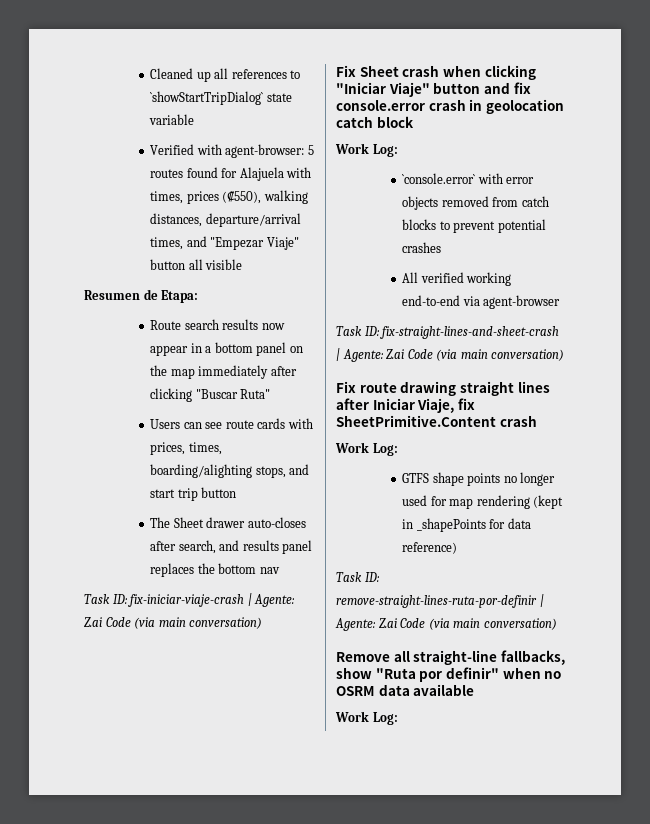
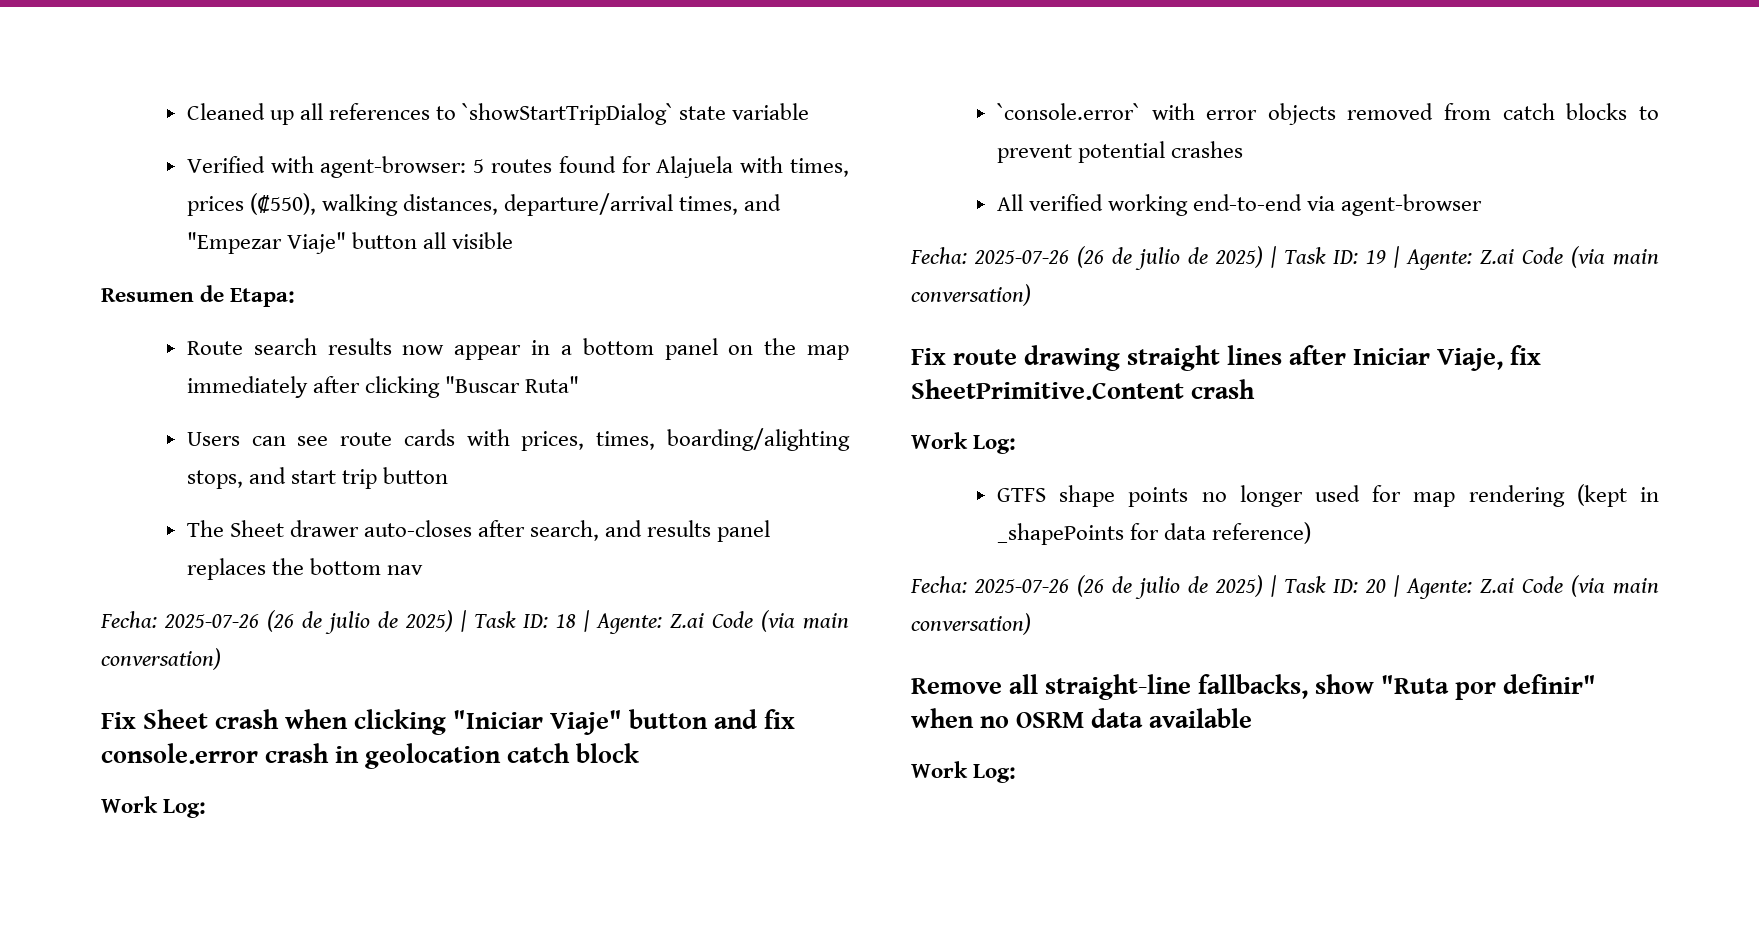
- Task ID: fix-iniciar-viaje-crash | Agente: Z.ai Code (via main conversation)
+ Fecha: 2025-07-26 (26 de julio de 2025) | Task ID: 18 | Agente: Z.ai Code (via main conversation)
- Task ID: fix-straight-lines-and-sheet-crash | Agente: Z.ai Code (via main conversation)
+ Fecha: 2025-07-26 (26 de julio de 2025) | Task ID: 19 | Agente: Z.ai Code (via main conversation)
- Task ID: remove-straight-lines-ruta-por-definir | Agente: Z.ai Code (via main conversation)
+ Fecha: 2025-07-26 (26 de julio de 2025) | Task ID: 20 | Agente: Z.ai Code (via main conversation)

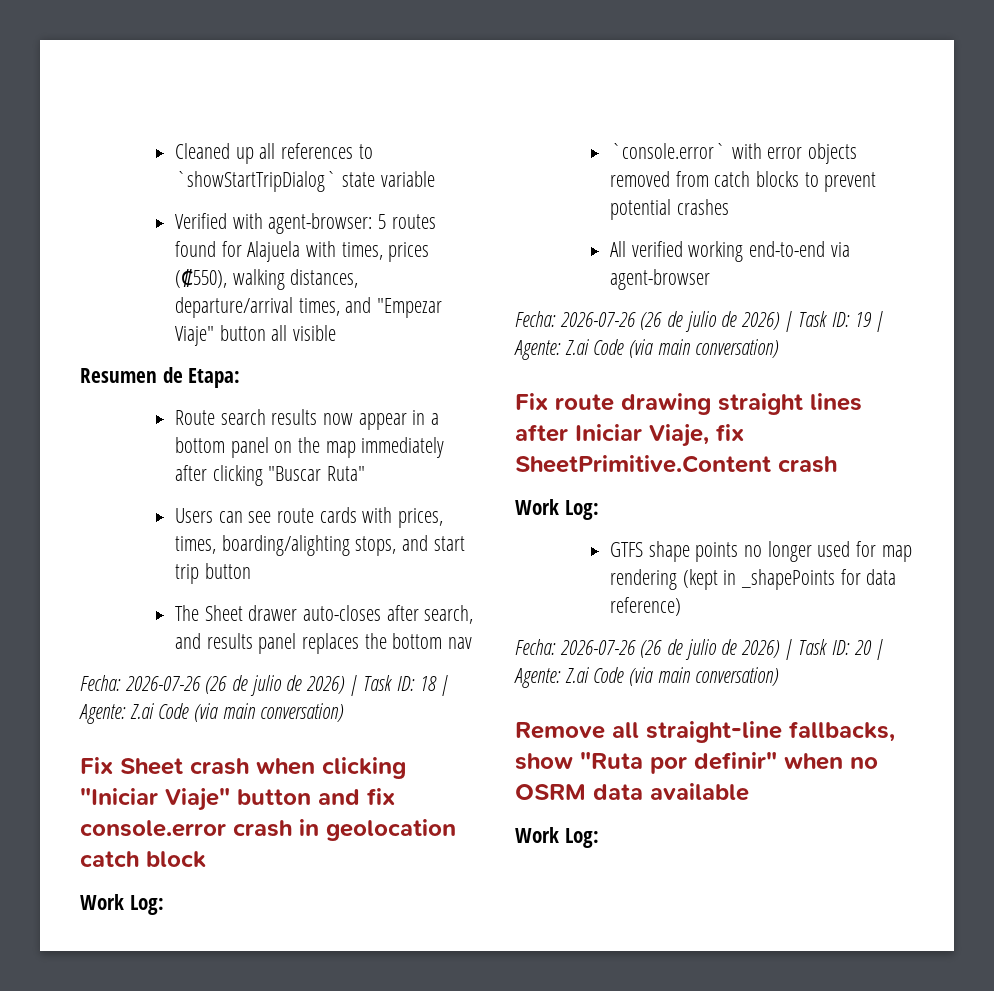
- Fecha: 2025-07-26 (26 de julio de 2025) | Task ID: 18 | Agente: Z.ai Code (via main conversation)
+ Fecha: 2026-07-26 (26 de julio de 2026) | Task ID: 18 | Agente: Z.ai Code (via main conversation)
- Fecha: 2025-07-26 (26 de julio de 2025) | Task ID: 19 | Agente: Z.ai Code (via main conversation)
+ Fecha: 2026-07-26 (26 de julio de 2026) | Task ID: 19 | Agente: Z.ai Code (via main conversation)
- Fecha: 2025-07-26 (26 de julio de 2025) | Task ID: 20 | Agente: Z.ai Code (via main conversation)
+ Fecha: 2026-07-26 (26 de julio de 2026) | Task ID: 20 | Agente: Z.ai Code (via main conversation)

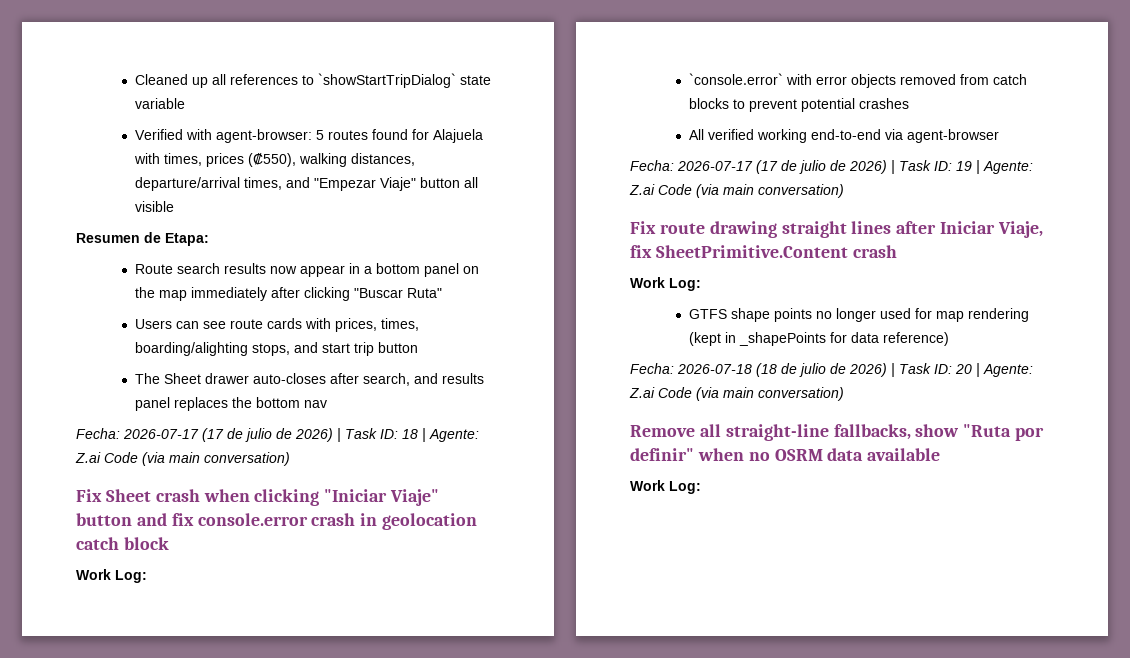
- Fecha: 2026-07-26 (26 de julio de 2026) | Task ID: 18 | Agente: Z.ai Code (via main conversation)
+ Fecha: 2026-07-17 (17 de julio de 2026) | Task ID: 18 | Agente: Z.ai Code (via main conversation)
- Fecha: 2026-07-26 (26 de julio de 2026) | Task ID: 19 | Agente: Z.ai Code (via main conversation)
+ Fecha: 2026-07-17 (17 de julio de 2026) | Task ID: 19 | Agente: Z.ai Code (via main conversation)
- Fecha: 2026-07-26 (26 de julio de 2026) | Task ID: 20 | Agente: Z.ai Code (via main conversation)
+ Fecha: 2026-07-18 (18 de julio de 2026) | Task ID: 20 | Agente: Z.ai Code (via main conversation)

